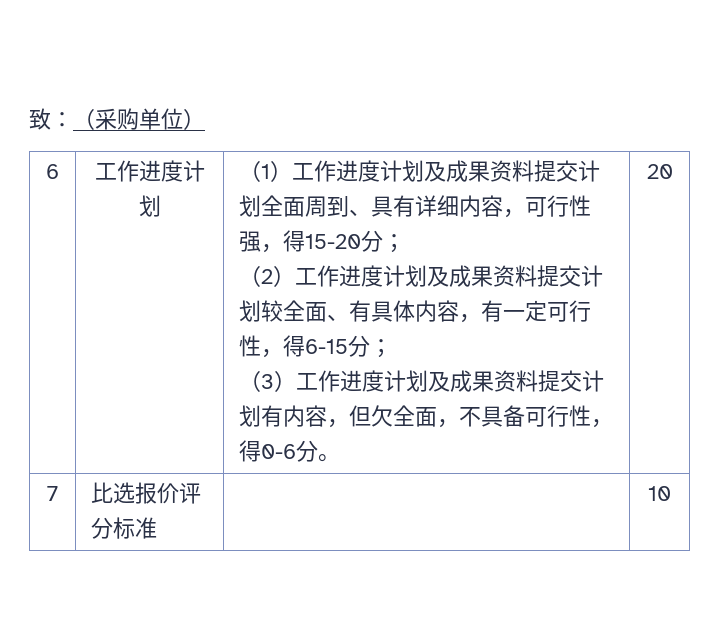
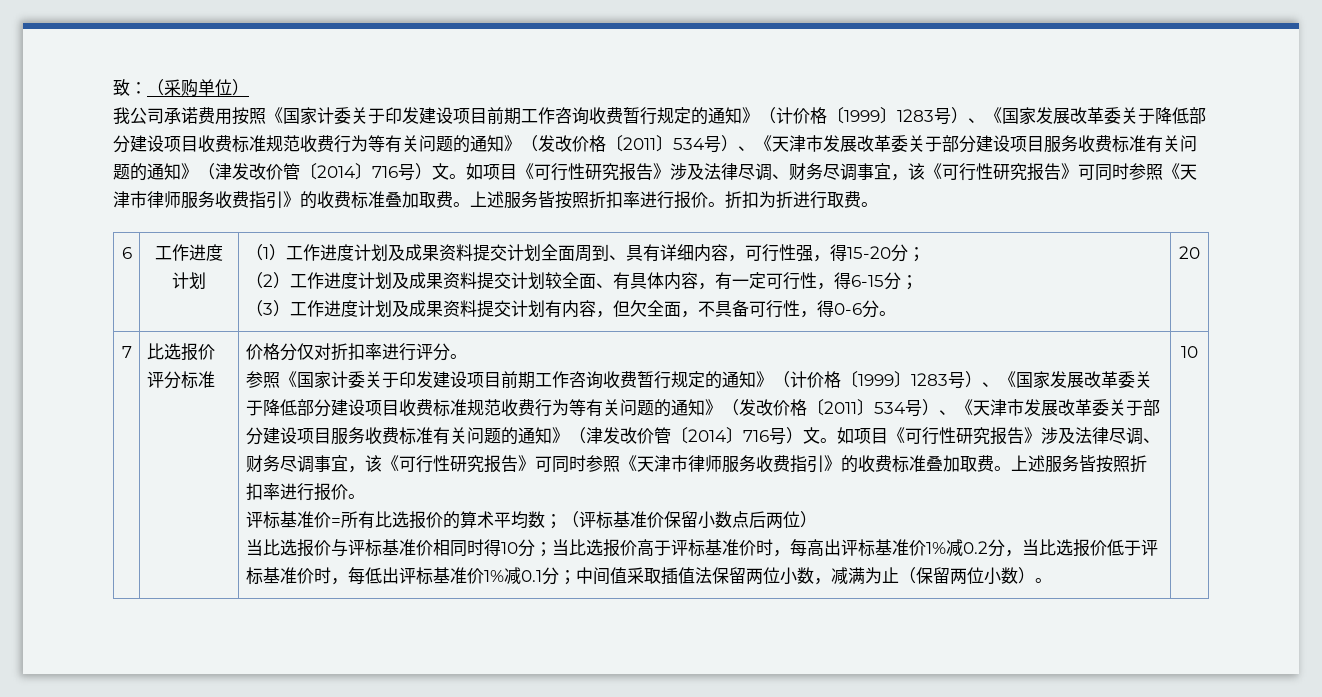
+ 我公司承诺费用按照《国家计委关于印发建设项目前期工作咨询收费暂行规定的通知》（计价格〔1999〕1283号）、《国家发展改革委关于降低部分建设项目收费标准规范收费行为等有关问题的通知》（发改价格〔2011〕534号）、《天津市发展改革委关于部分建设项目服务收费标准有关问题的通知》（津发改价管〔2014〕716号）文。如项目《可行性研究报告》涉及法律尽调、财务尽调事宜，该《可行性研究报告》可同时参照《天津市律师服务收费指引》的收费标准叠加取费。上述服务皆按照折扣率进行报价。折扣为折进行取费。
+ 价格分仅对折扣率进行评分。
+ 参照《国家计委关于印发建设项目前期工作咨询收费暂行规定的通知》（计价格〔1999〕1283号）、《国家发展改革委关于降低部分建设项目收费标准规范收费行为等有关问题的通知》（发改价格〔2011〕534号）、《天津市发展改革委关于部分建设项目服务收费标准有关问题的通知》（津发改价管〔2014〕716号）文。如项目《可行性研究报告》涉及法律尽调、财务尽调事宜，该《可行性研究报告》可同时参照《天津市律师服务收费指引》的收费标准叠加取费。上述服务皆按照折扣率进行报价。
+ 评标基准价=所有比选报价的算术平均数；（评标基准价保留小数点后两位）
+ 当比选报价与评标基准价相同时得10分；当比选报价高于评标基准价时，每高出评标基准价1%减0.2分，当比选报价低于评标基准价时，每低出评标基准价1%减0.1分；中间值采取插值法保留两位小数，减满为止（保留两位小数）。

